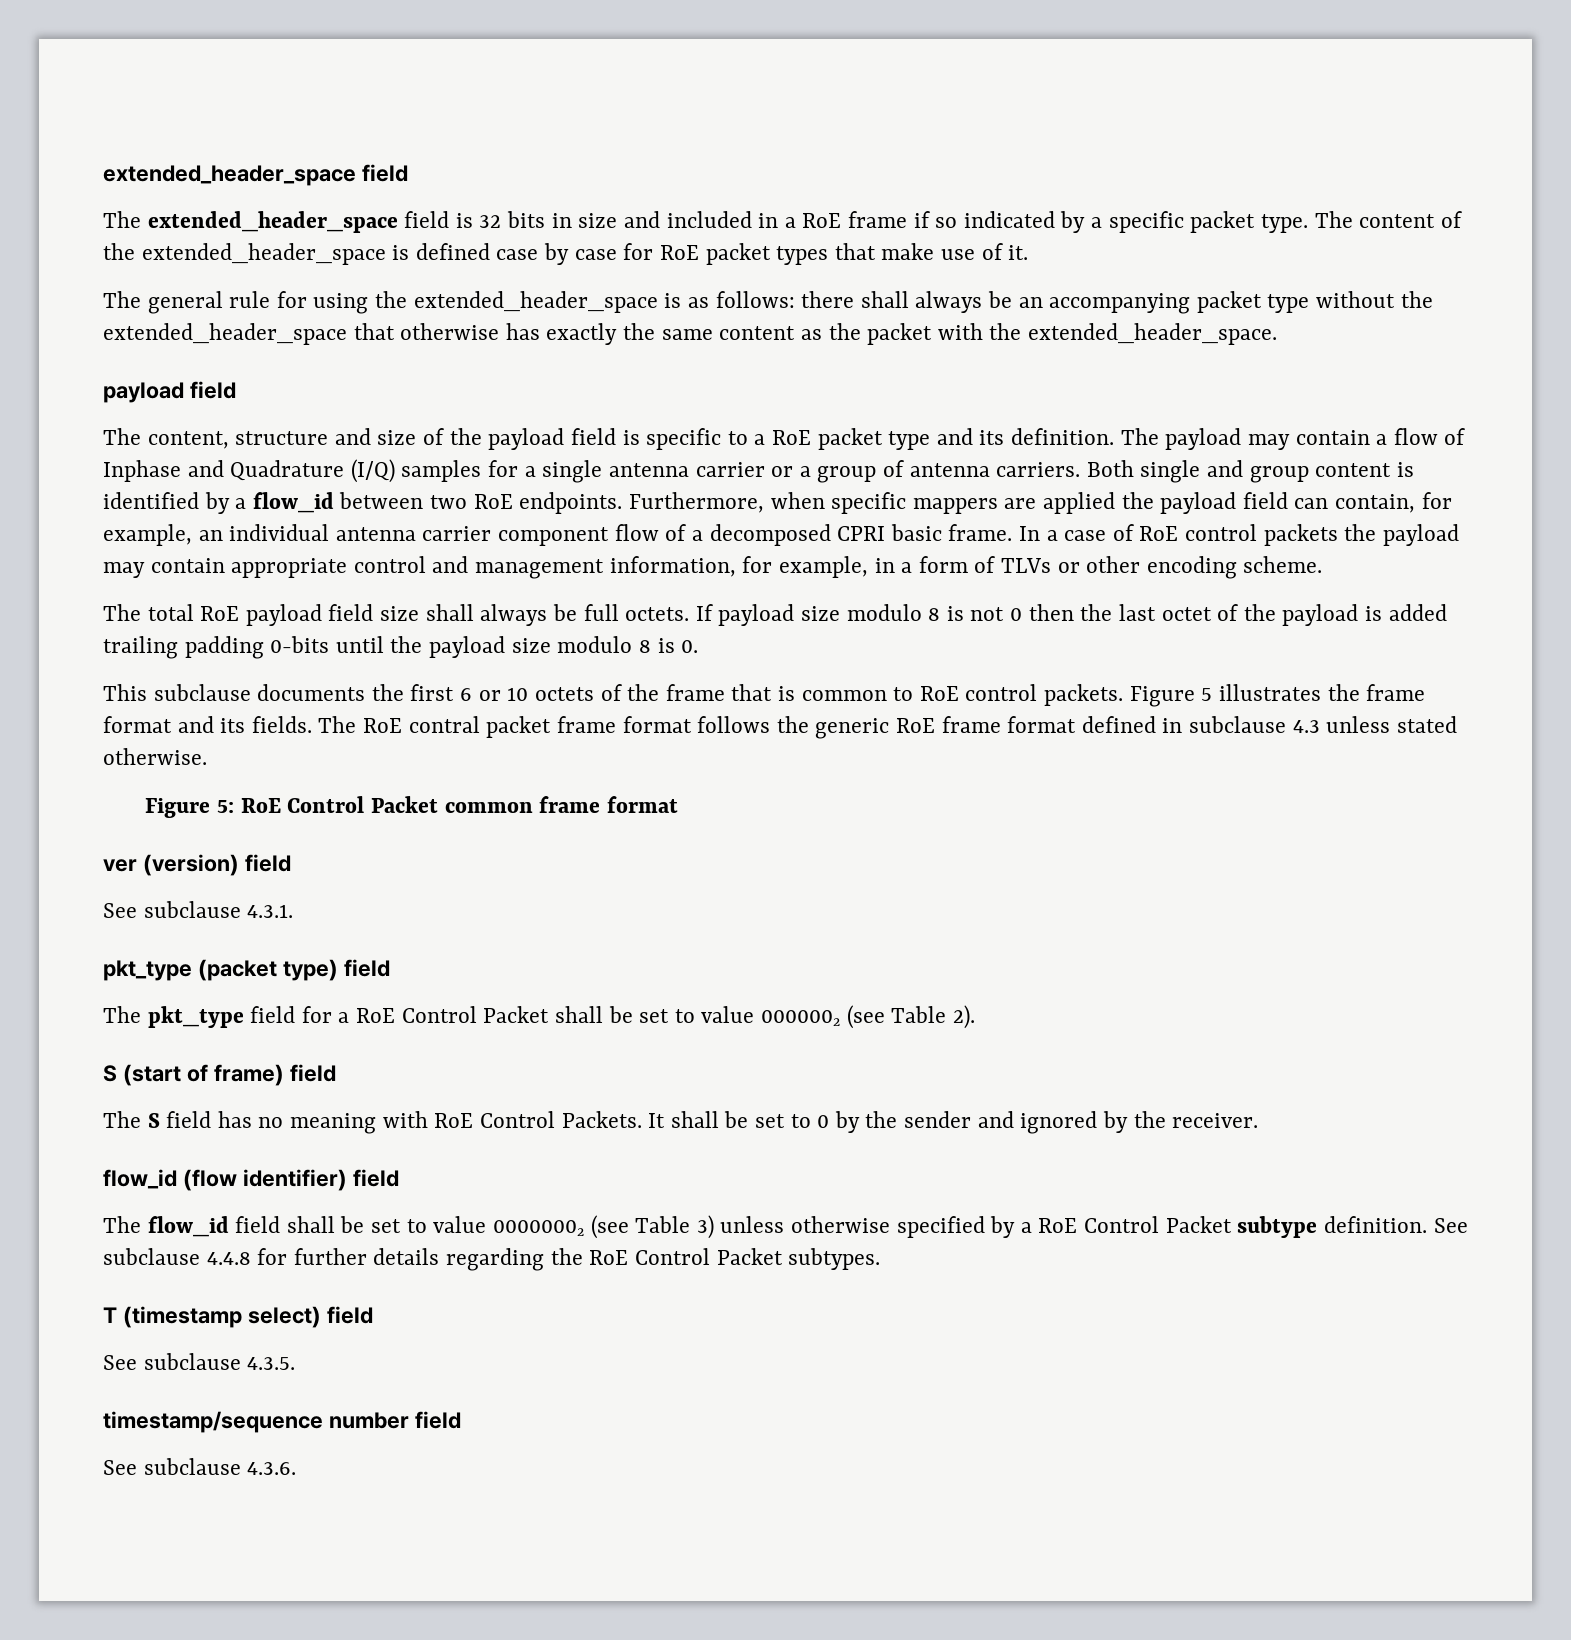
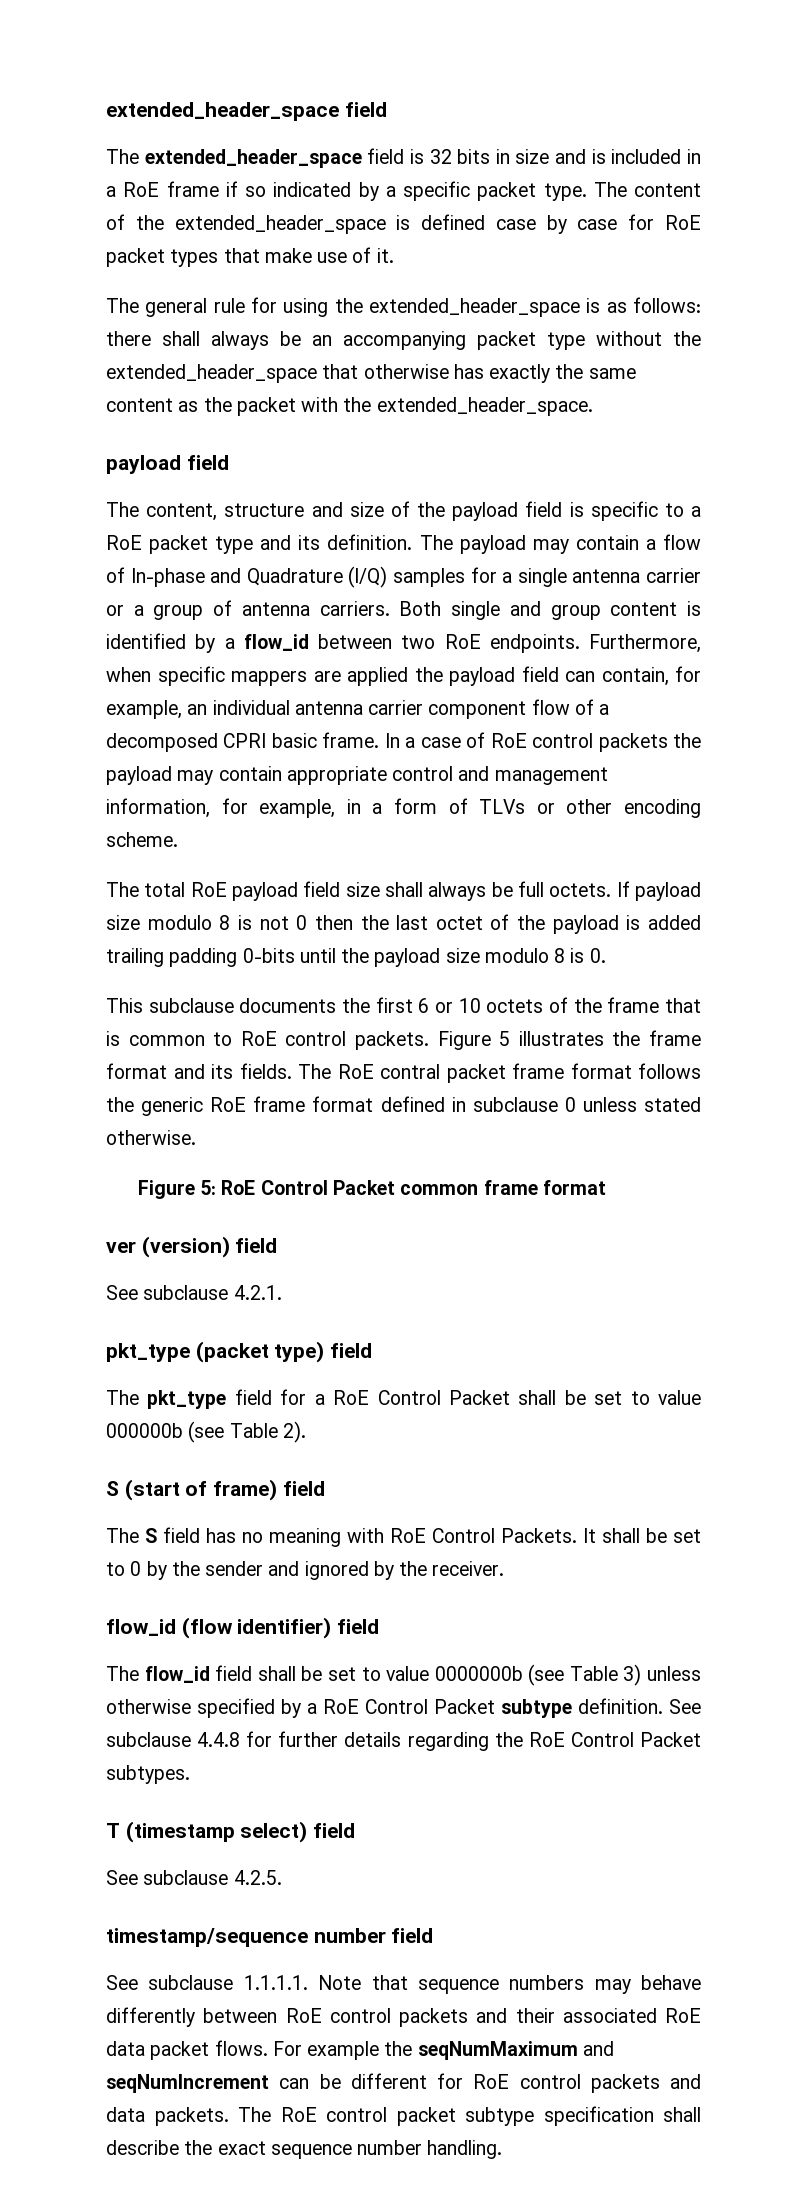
- The extended_header_space field is 32 bits in size and included in a RoE frame if so indicated by a specific packet type.
+ The extended_header_space field is 32 bits in size and is included in a RoE frame if so indicated by a specific packet type.
- The payload may contain a flow of Inphase and Quadrature (I/Q) samples for a single antenna carrier or a group of antenna carriers.
+ The payload may contain a flow of In-phase and Quadrature (I/Q) samples for a single antenna carrier or a group of antenna carriers.
- The RoE contral packet frame format follows the generic RoE frame format defined in subclause 4.3 unless stated otherwise.
+ The RoE contral packet frame format follows the generic RoE frame format defined in subclause 0 unless stated otherwise.
- See subclause 4.3.1.
+ See subclause 4.2.1.
- The pkt_type field for a RoE Control Packet shall be set to value 0000002 (see Table 2).
+ The pkt_type field for a RoE Control Packet shall be set to value 000000b (see Table 2).
- The flow_id field shall be set to value 00000002 (see Table 3) unless otherwise specified by a RoE Control Packet subtype definition.
+ The flow_id field shall be set to value 0000000b (see Table 3) unless otherwise specified by a RoE Control Packet subtype definition.
- See subclause 4.3.5.
+ See subclause 4.2.5.
- See subclause 4.3.6.
+ See subclause 1.1.1.1. Note that sequence numbers may behave differently between RoE control packets and their associated RoE data packet flows. For example the seqNumMaximum and seqNumIncrement can be different for RoE control packets and data packets. The RoE control packet subtype specification shall describe the exact sequence number handling.

